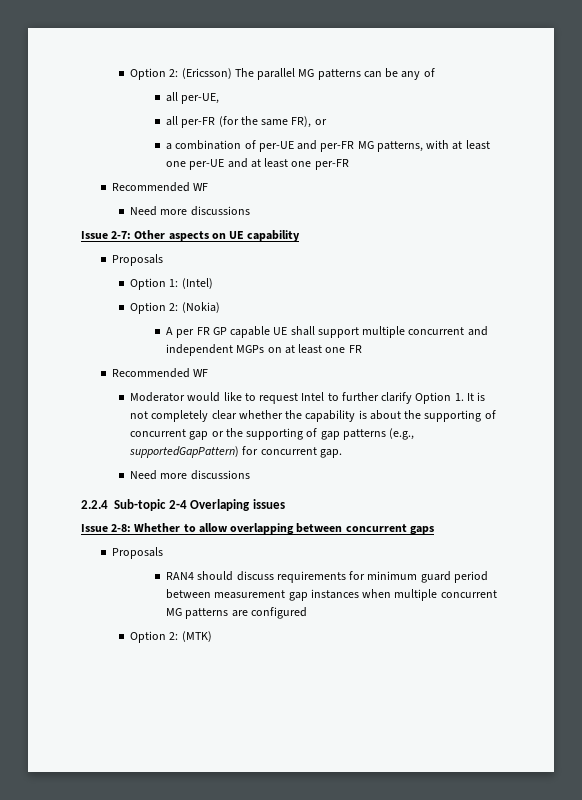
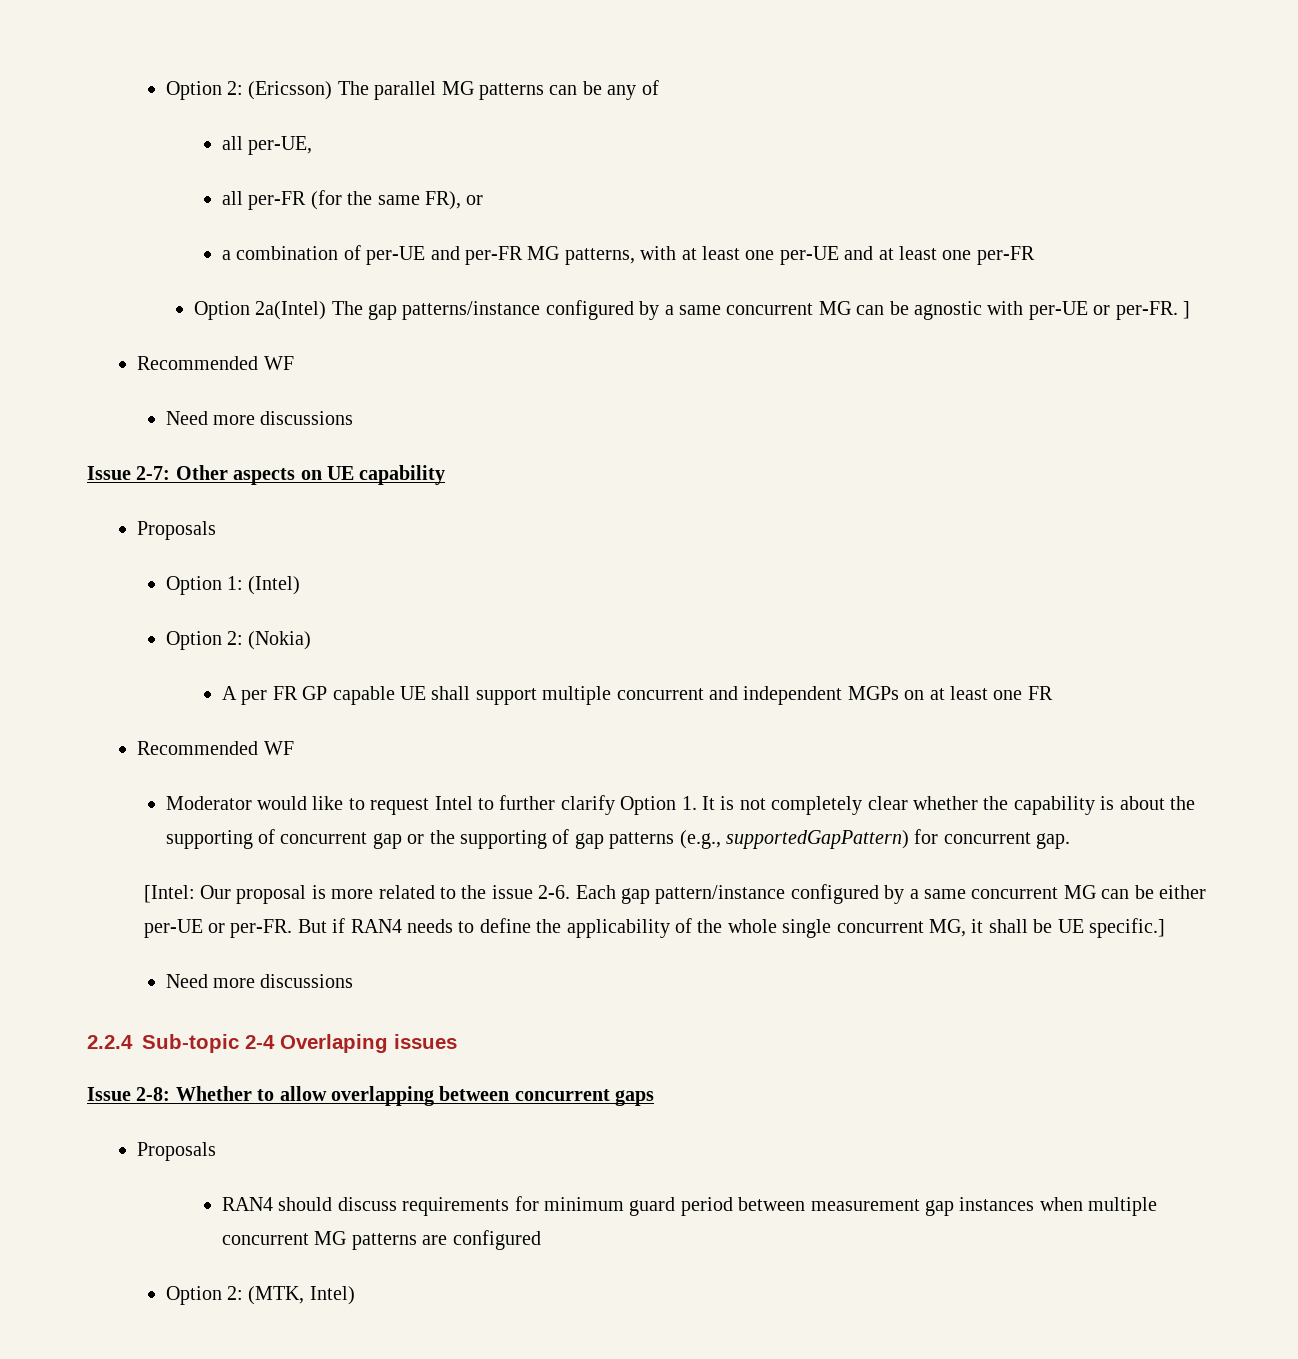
+ Option 2a(Intel) The gap patterns/instance configured by a same concurrent MG can be agnostic with per-UE or per-FR. ]
+ [Intel: Our proposal is more related to the issue 2-6. Each gap pattern/instance configured by a same concurrent MG can be either per-UE or per-FR. But if RAN4 needs to define the applicability of the whole single concurrent MG, it shall be UE specific.]
- Option 2: (MTK)
+ Option 2: (MTK, Intel)

